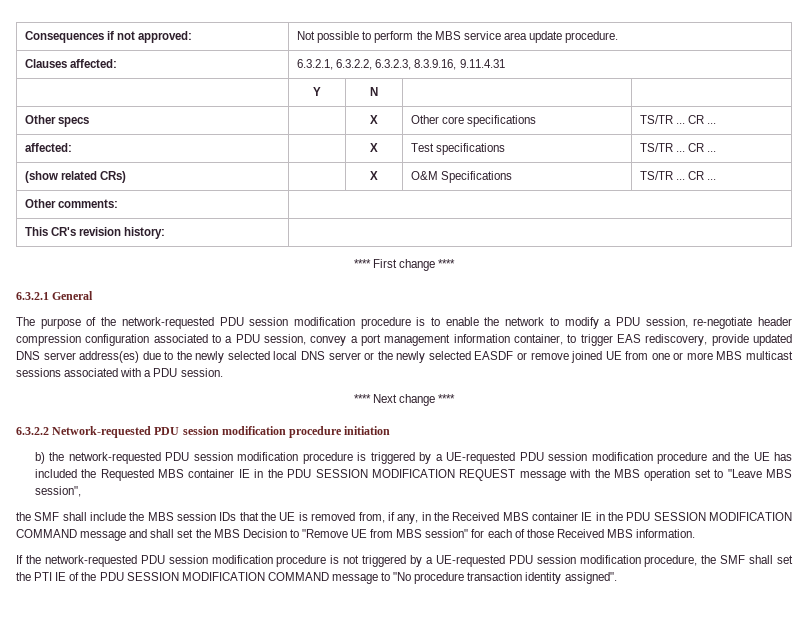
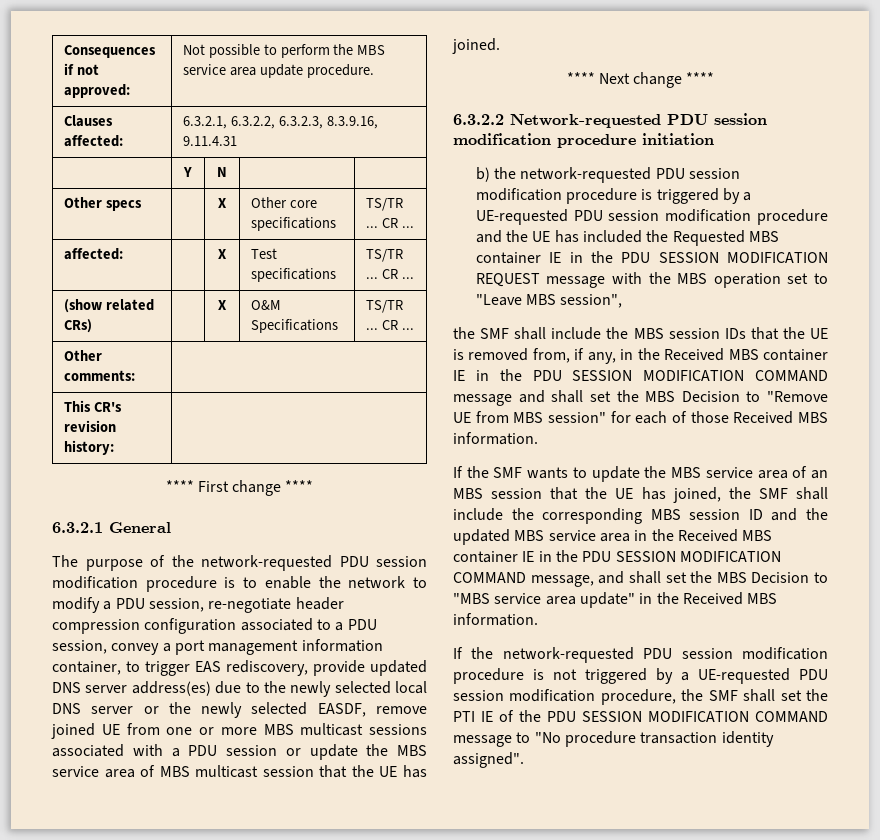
- The purpose of the network-requested PDU session modification procedure is to enable the network to modify a PDU session, re-negotiate header compression configuration associated to a PDU session, convey a port management information container, to trigger EAS rediscovery, provide updated DNS server address(es) due to the newly selected local DNS server or the newly selected EASDF or remove joined UE from one or more MBS multicast sessions associated with a PDU session.
+ The purpose of the network-requested PDU session modification procedure is to enable the network to modify a PDU session, re-negotiate header compression configuration associated to a PDU session, convey a port management information container, to trigger EAS rediscovery, provide updated DNS server address(es) due to the newly selected local DNS server or the newly selected EASDF, remove joined UE from one or more MBS multicast sessions associated with a PDU session or update the MBS service area of MBS multicast session that the UE has joined.
+ If the SMF wants to update the MBS service area of an MBS session that the UE has joined, the SMF shall include the corresponding MBS session ID and the updated MBS service area in the Received MBS container IE in the PDU SESSION MODIFICATION COMMAND message, and shall set the MBS Decision to "MBS service area update" in the Received MBS information.

